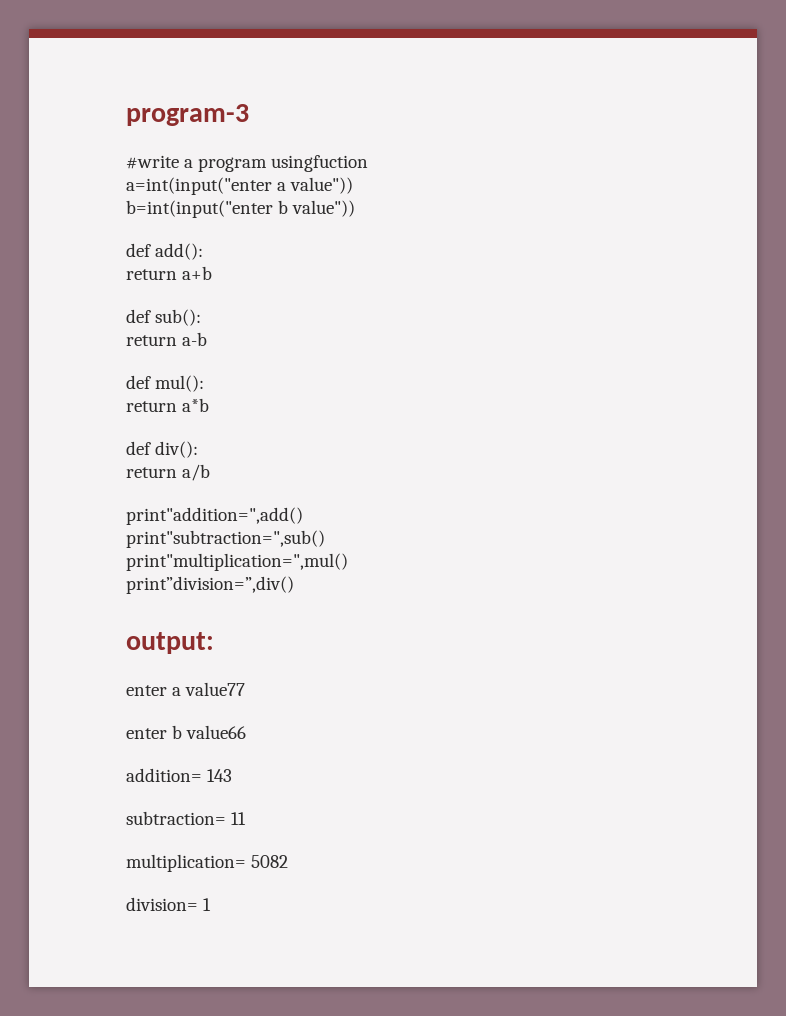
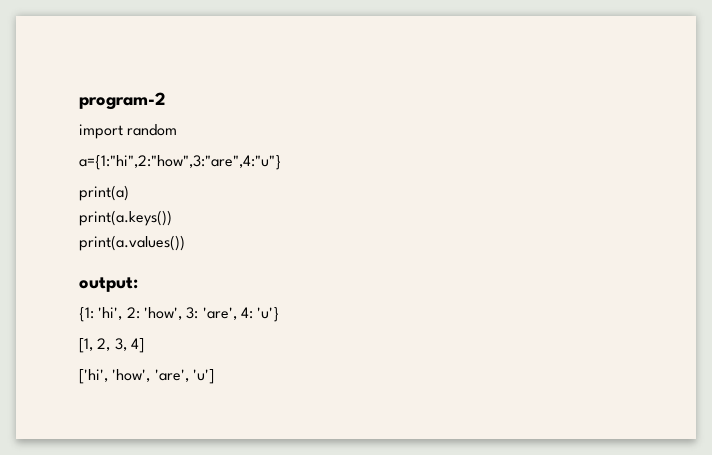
- program-3
- #write a program usingfuction
- a=int(input("enter a value"))
- b=int(input("enter b value"))
- def add():
- return a+b
- def sub():
- return a-b
- def mul():
- return a*b
- def div():
- return a/b
- print"addition=",add()
- print"subtraction=",sub()
- print"multiplication=",mul()
- print”division=”,div()
+ program-2
+ import random
+ a={1:"hi",2:"how",3:"are",4:"u"}
+ print(a)
+ print(a.keys())
+ print(a.values())
  output:
- enter a value77
- enter b value66
- addition= 143
- subtraction= 11
- multiplication= 5082
- division= 1
+ {1: 'hi', 2: 'how', 3: 'are', 4: 'u'}
+ [1, 2, 3, 4]
+ ['hi', 'how', 'are', 'u']

